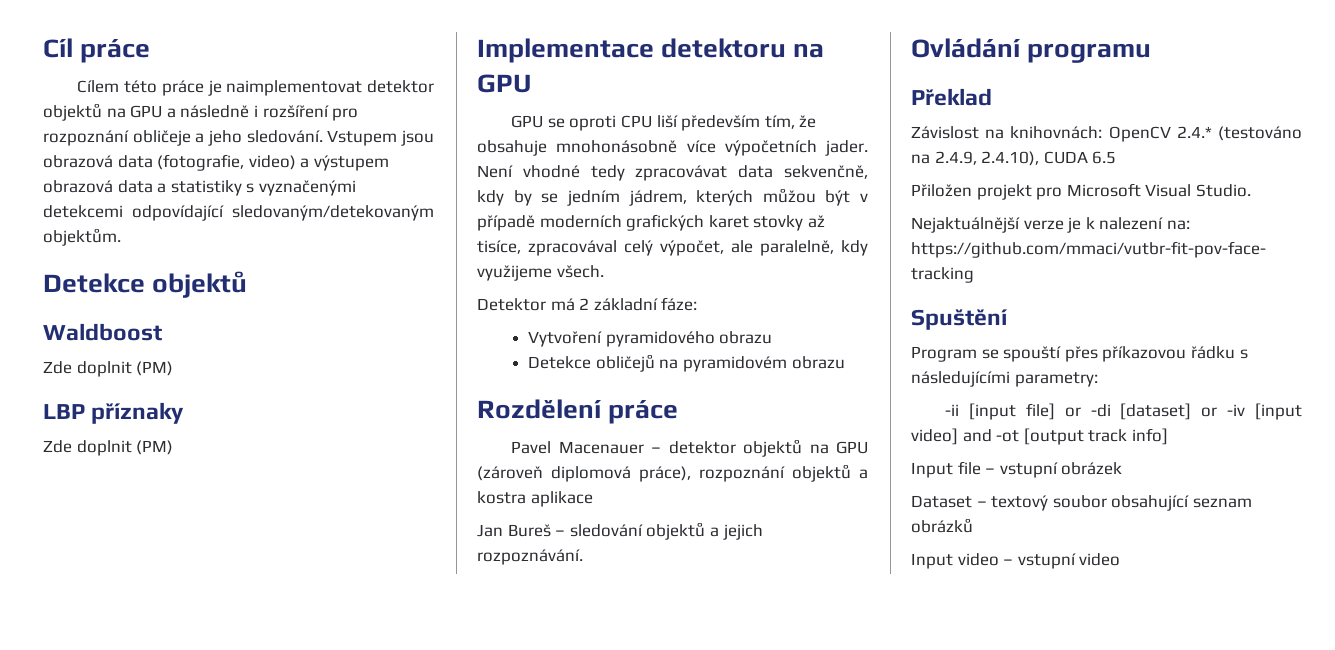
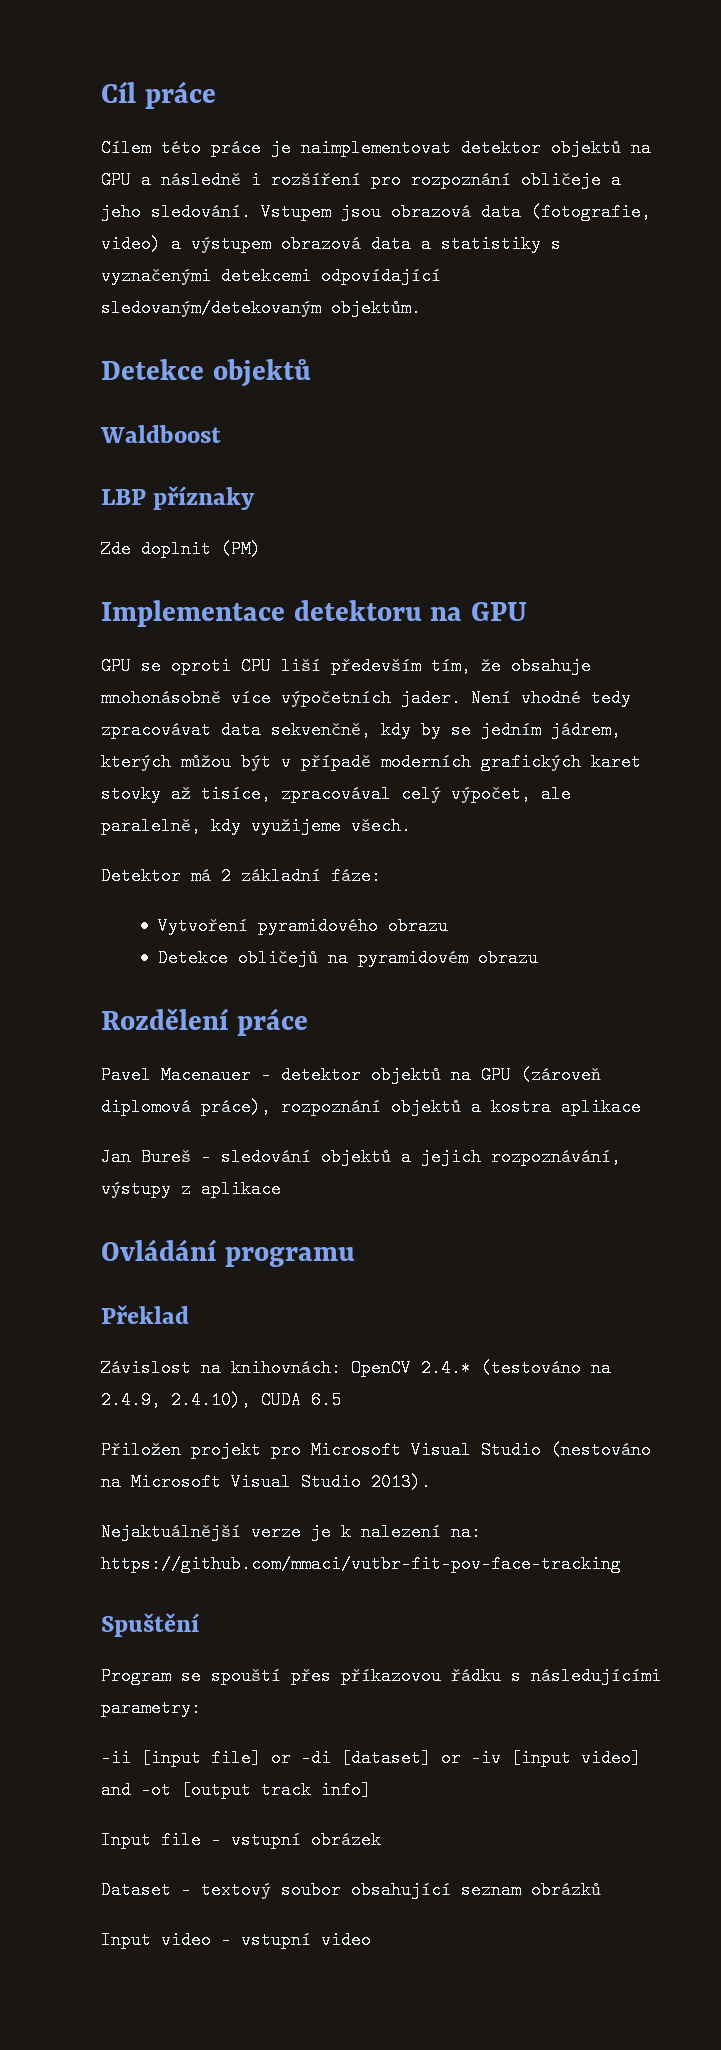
  Waldboost
- Zde doplnit (PM)
- Jan Bureš – sledování objektů a jejich rozpoznávání.
+ Jan Bureš – sledování objektů a jejich rozpoznávání, výstupy z aplikace
- Přiložen projekt pro Microsoft Visual Studio.
+ Přiložen projekt pro Microsoft Visual Studio (nestováno na Microsoft Visual Studio 2013).

